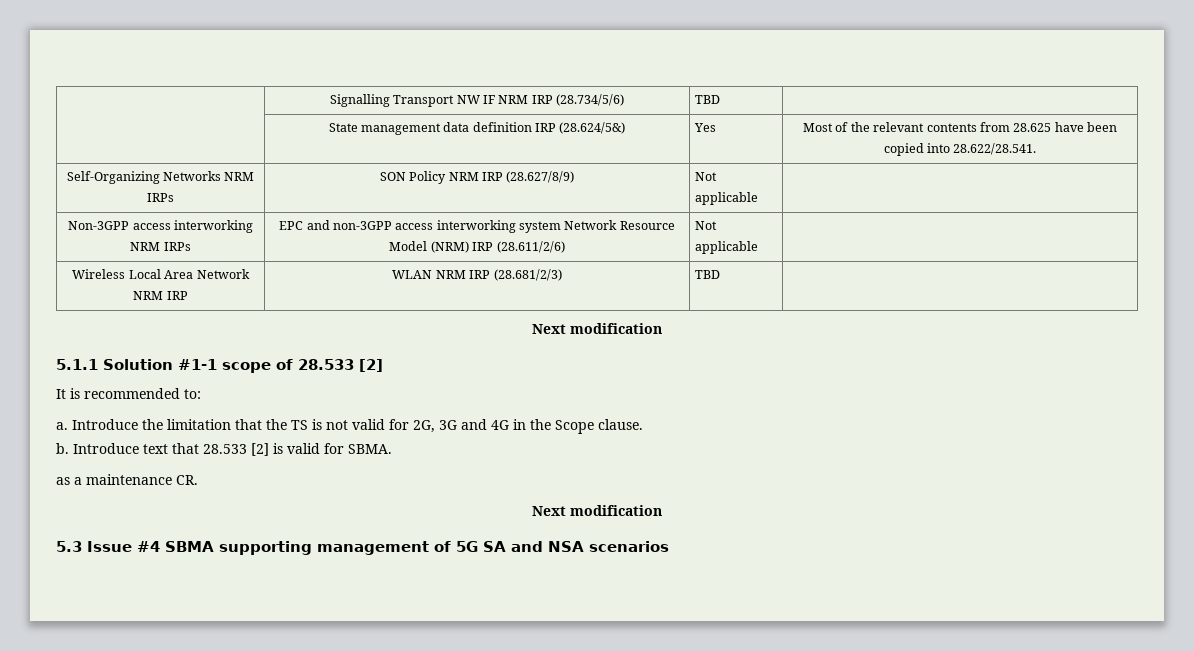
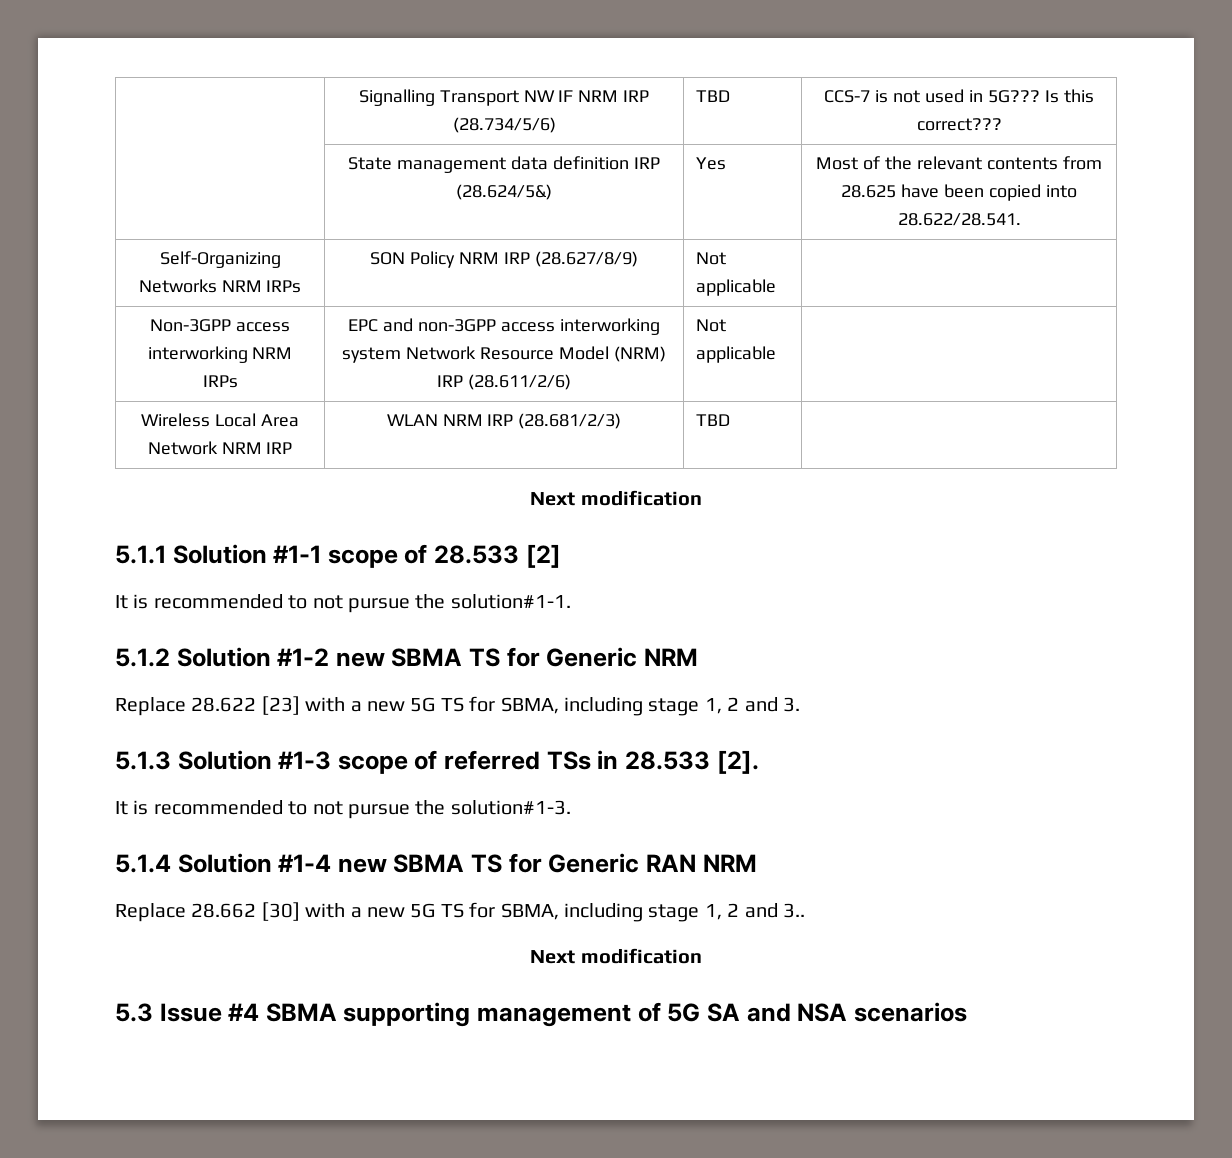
- | Signalling Transport NW IF NRM IRP (28.734/5/6) | TBD |
+ | Signalling Transport NW IF NRM IRP (28.734/5/6) | TBD | CCS-7 is not used in 5G??? Is this correct???
- It is recommended to:
- a. Introduce the limitation that the TS is not valid for 2G, 3G and 4G in the Scope clause.
- b. Introduce text that 28.533 [2] is valid for SBMA.
- as a maintenance CR.
+ It is recommended to not pursue the solution#1-1.
+ 5.1.2 Solution #1-2 new SBMA TS for Generic NRM
+ Replace 28.622 [23] with a new 5G TS for SBMA, including stage 1, 2 and 3.
+ 5.1.3 Solution #1-3 scope of referred TSs in 28.533 [2].
+ It is recommended to not pursue the solution#1-3.
+ 5.1.4 Solution #1-4 new SBMA TS for Generic RAN NRM
+ Replace 28.662 [30] with a new 5G TS for SBMA, including stage 1, 2 and 3..

